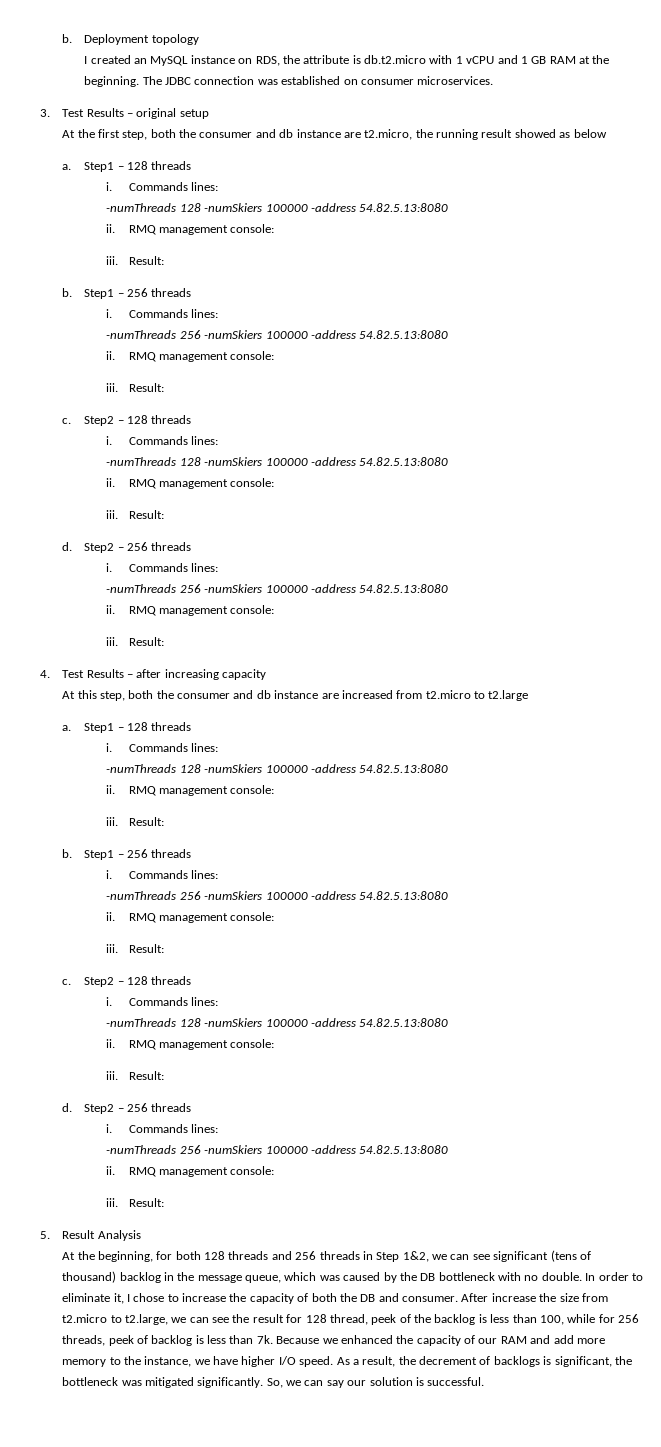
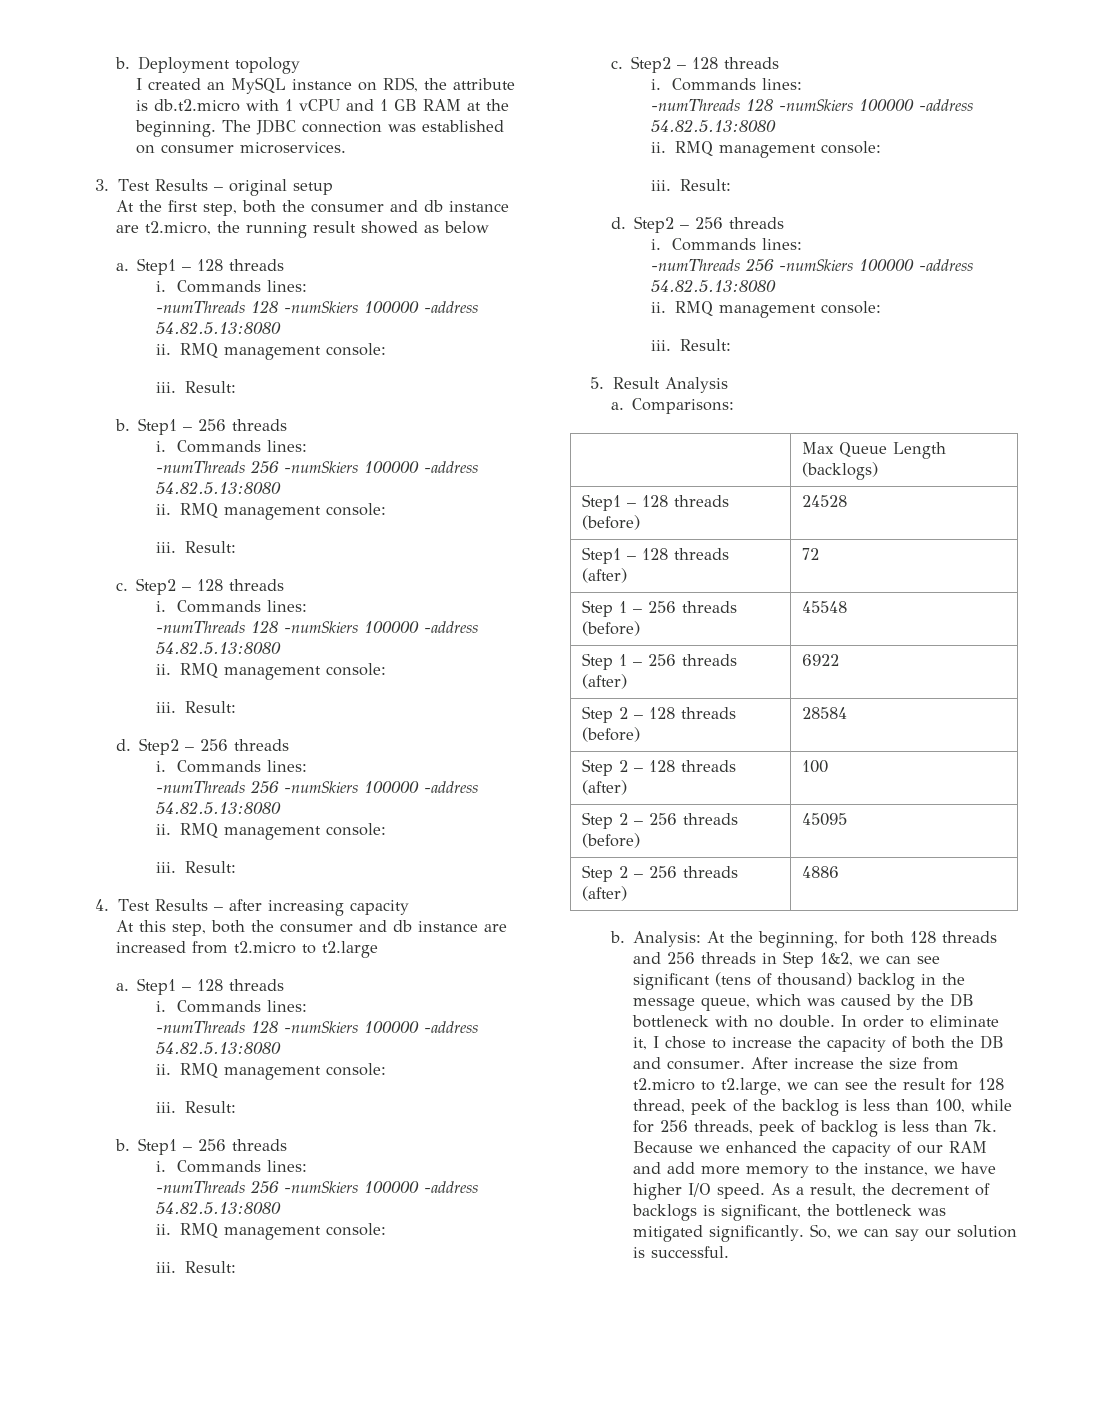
- At the beginning, for both 128 threads and 256 threads in Step 1&2, we can see significant (tens of thousand) backlog in the message queue, which was caused by the DB bottleneck with no double.
+ a. Comparisons:
+ | Max Queue Length (backlogs)
+ Step1 – 128 threads (before) | 24528
+ Step1 – 128 threads (after) | 72
+ Step 1 – 256 threads (before) | 45548
+ Step 1 – 256 threads (after) | 6922
+ Step 2 – 128 threads (before) | 28584
+ Step 2 – 128 threads (after) | 100
+ Step 2 – 256 threads (before) | 45095
+ Step 2 – 256 threads (after) | 4886
+ b. Analysis: At the beginning, for both 128 threads and 256 threads in Step 1&2, we can see significant (tens of thousand) backlog in the message queue, which was caused by the DB bottleneck with no double.

